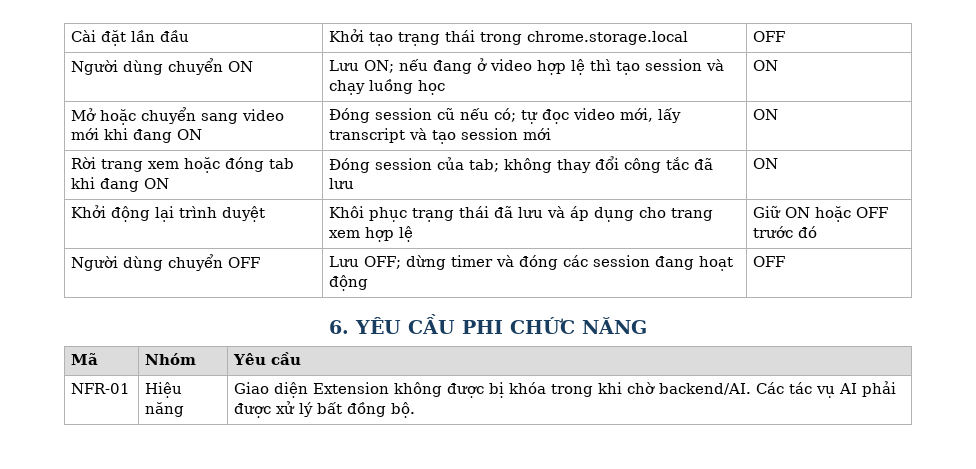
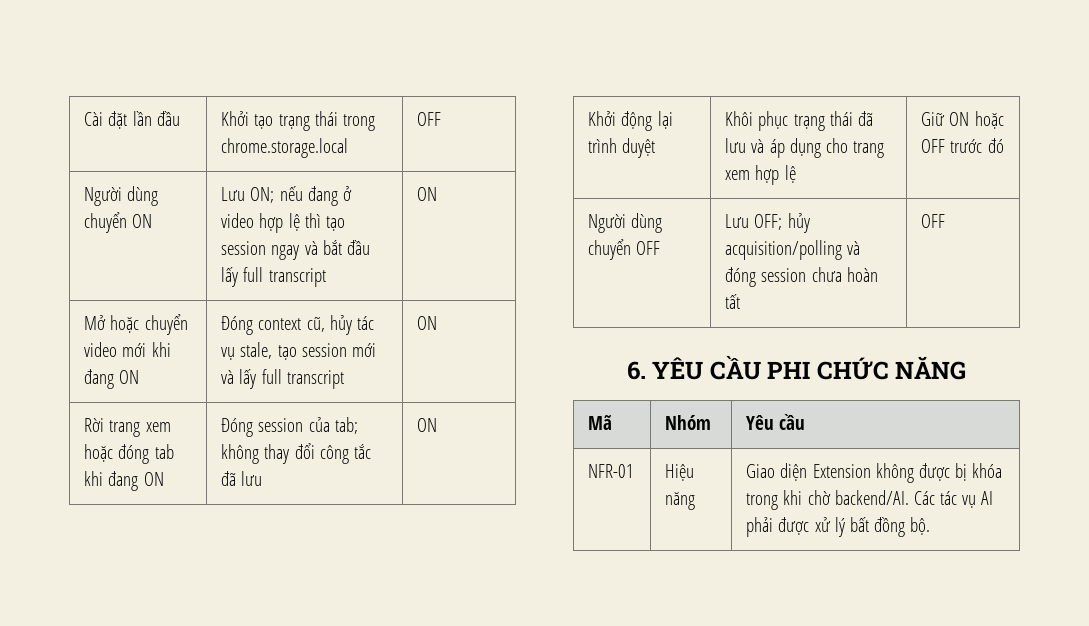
- Người dùng chuyển ON | Lưu ON; nếu đang ở video hợp lệ thì tạo session và chạy luồng học | ON
+ Người dùng chuyển ON | Lưu ON; nếu đang ở video hợp lệ thì tạo session ngay và bắt đầu lấy full transcript | ON
- Mở hoặc chuyển sang video mới khi đang ON | Đóng session cũ nếu có; tự đọc video mới, lấy transcript và tạo session mới | ON
+ Mở hoặc chuyển video mới khi đang ON | Đóng context cũ, hủy tác vụ stale, tạo session mới và lấy full transcript | ON
- Người dùng chuyển OFF | Lưu OFF; dừng timer và đóng các session đang hoạt động | OFF
+ Người dùng chuyển OFF | Lưu OFF; hủy acquisition/polling và đóng session chưa hoàn tất | OFF

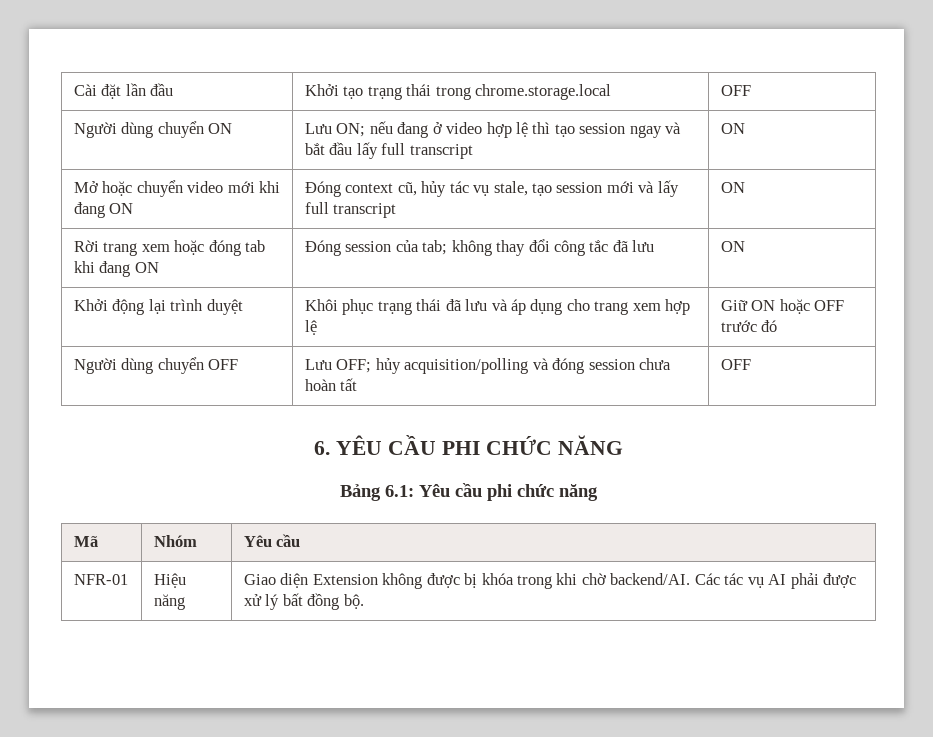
+ Bảng 6.1: Yêu cầu phi chức năng

